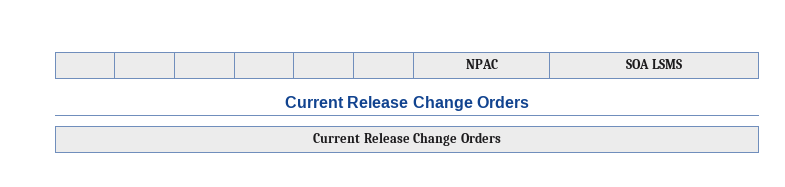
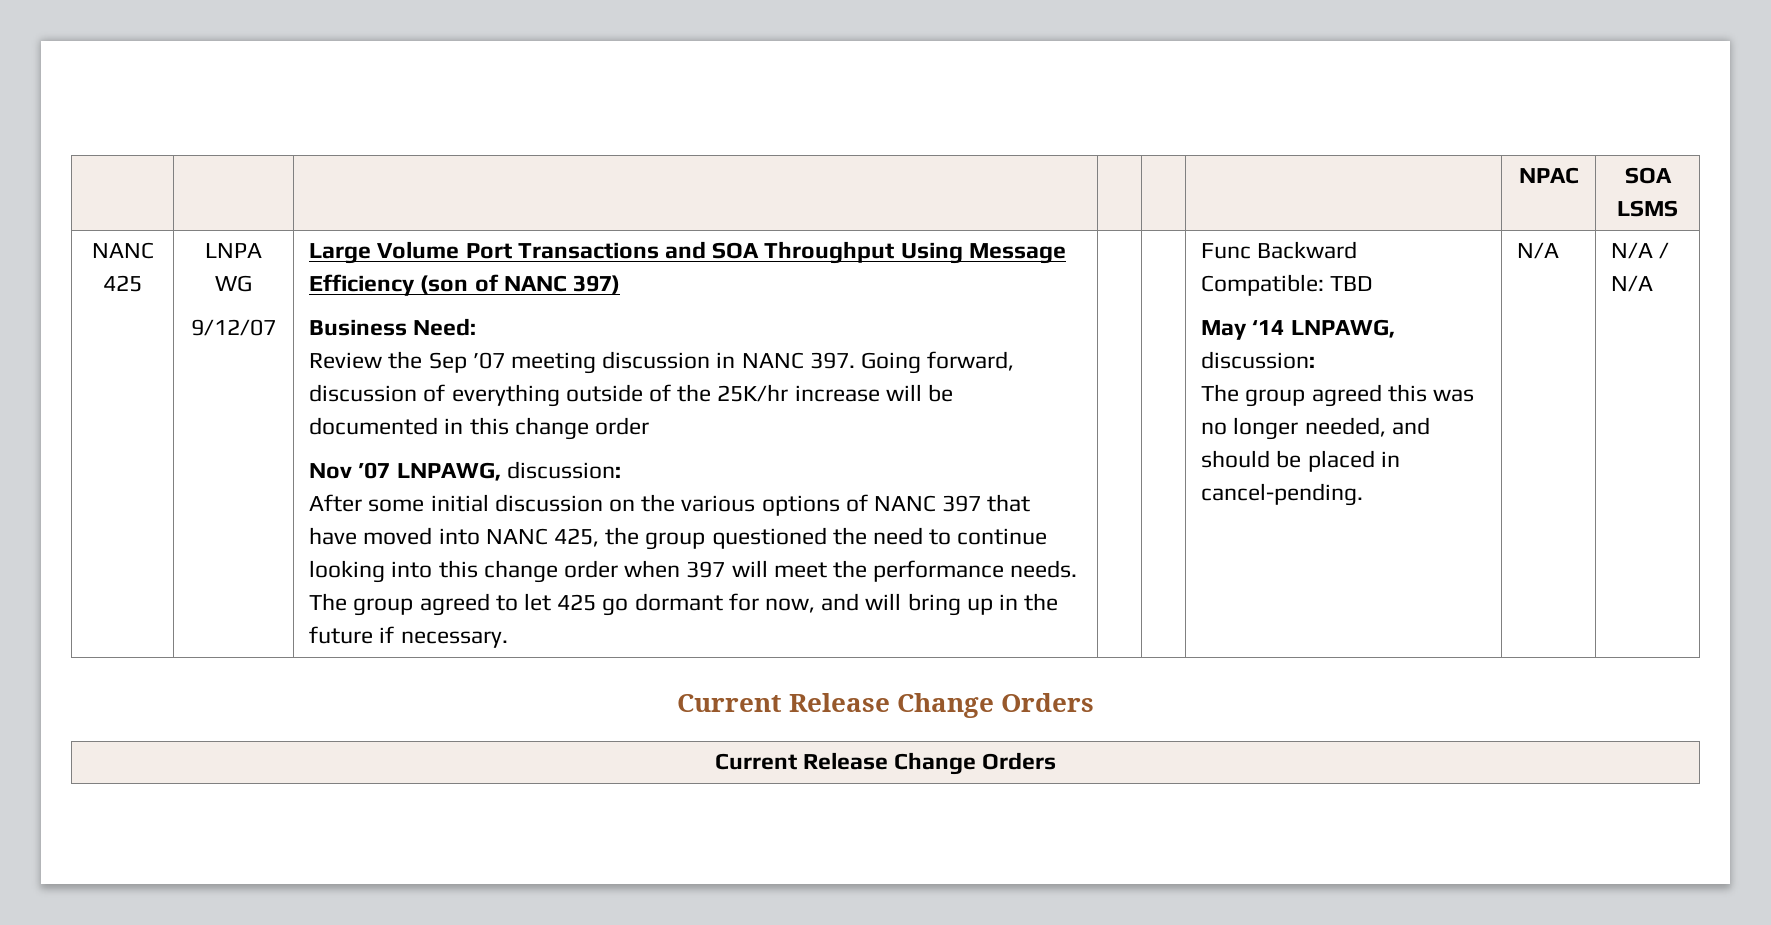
+ NANC 425 | LNPA WG
+ 9/12/07 | Large Volume Port Transactions and SOA Throughput Using Message Efficiency (son of NANC 397)
+ Business Need:
+ Review the Sep ’07 meeting discussion in NANC 397. Going forward, discussion of everything outside of the 25K/hr increase will be documented in this change order
+ Nov ’07 LNPAWG, discussion:
+ After some initial discussion on the various options of NANC 397 that have moved into NANC 425, the group questioned the need to continue looking into this change order when 397 will meet the performance needs. The group agreed to let 425 go dormant for now, and will bring up in the future if necessary. | | | Func Backward Compatible: TBD
+ May ‘14 LNPAWG, discussion:
+ The group agreed this was no longer needed, and should be placed in cancel-pending. | N/A | N/A / N/A

